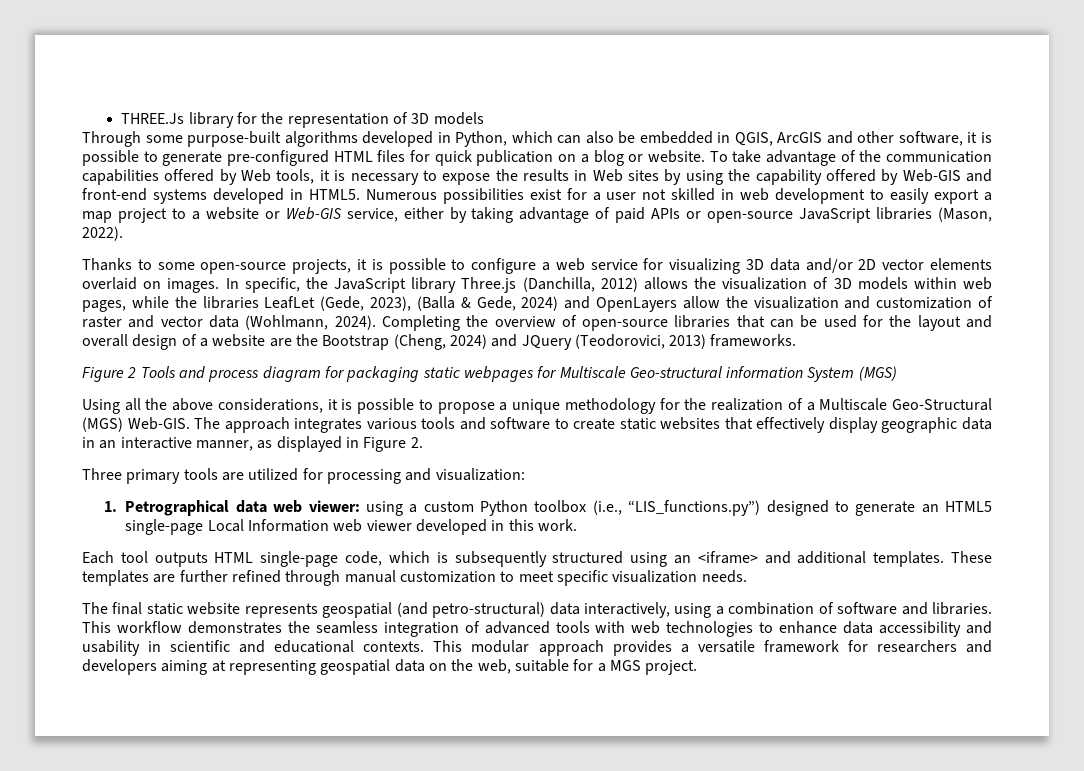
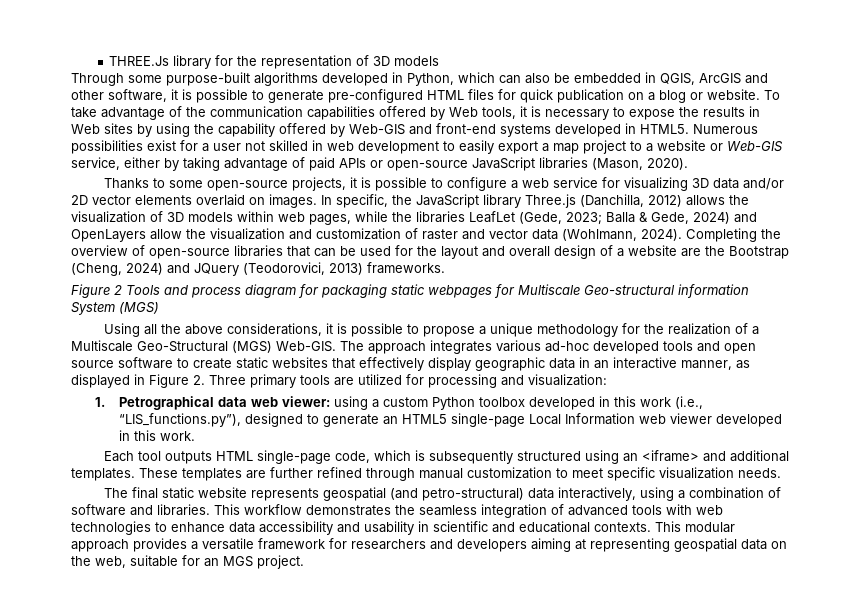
- Numerous possibilities exist for a user not skilled in web development to easily export a map project to a website or Web-GIS service, either by taking advantage of paid APIs or open-source JavaScript libraries (Mason, 2022).
+ Numerous possibilities exist for a user not skilled in web development to easily export a map project to a website or Web-GIS service, either by taking advantage of paid APIs or open-source JavaScript libraries (Mason, 2020).
- In specific, the JavaScript library Three.js (Danchilla, 2012) allows the visualization of 3D models within web pages, while the libraries LeafLet (Gede, 2023), (Balla & Gede, 2024) and OpenLayers allow the visualization and customization of raster and vector data (Wohlmann, 2024).
+ In specific, the JavaScript library Three.js (Danchilla, 2012) allows the visualization of 3D models within web pages, while the libraries LeafLet (Gede, 2023; Balla & Gede, 2024) and OpenLayers allow the visualization and customization of raster and vector data (Wohlmann, 2024).
- The approach integrates various tools and software to create static websites that effectively display geographic data in an interactive manner, as displayed in Figure 2.
- Three primary tools are utilized for processing and visualization:
+ The approach integrates various ad-hoc developed tools and open source software to create static websites that effectively display geographic data in an interactive manner, as displayed in Figure 2. Three primary tools are utilized for processing and visualization:
- 1. Petrographical data web viewer: using a custom Python toolbox (i.e., “LIS_functions.py”) designed to generate an HTML5 single-page Local Information web viewer developed in this work.
+ 1. Petrographical data web viewer: using a custom Python toolbox developed in this work (i.e., “LIS_functions.py”), designed to generate an HTML5 single-page Local Information web viewer developed in this work.
- This modular approach provides a versatile framework for researchers and developers aiming at representing geospatial data on the web, suitable for a MGS project.
+ This modular approach provides a versatile framework for researchers and developers aiming at representing geospatial data on the web, suitable for an MGS project.

